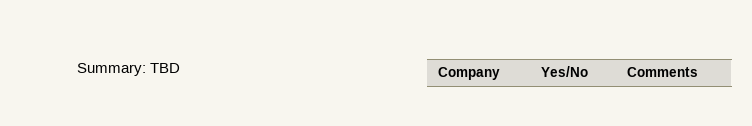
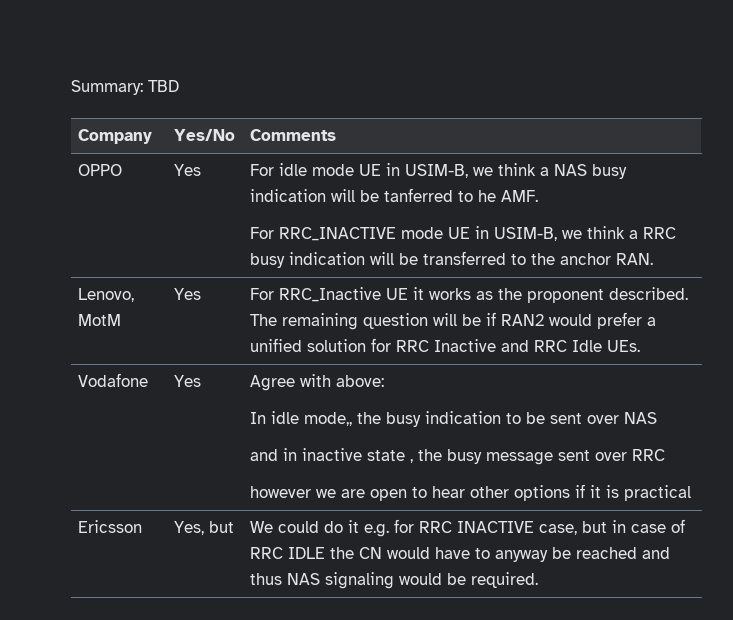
+ OPPO | Yes | For idle mode UE in USIM-B, we think a NAS busy indication will be tanferred to he AMF.
+ For RRC_INACTIVE mode UE in USIM-B, we think a RRC busy indication will be transferred to the anchor RAN.
+ Lenovo, MotM | Yes | For RRC_Inactive UE it works as the proponent described. The remaining question will be if RAN2 would prefer a unified solution for RRC Inactive and RRC Idle UEs.
+ Vodafone | Yes | Agree with above:
+ In idle mode,, the busy indication to be sent over NAS
+ and in inactive state , the busy message sent over RRC
+ however we are open to hear other options if it is practical
+ Ericsson | Yes, but | We could do it e.g. for RRC INACTIVE case, but in case of RRC IDLE the CN would have to anyway be reached and thus NAS signaling would be required.

